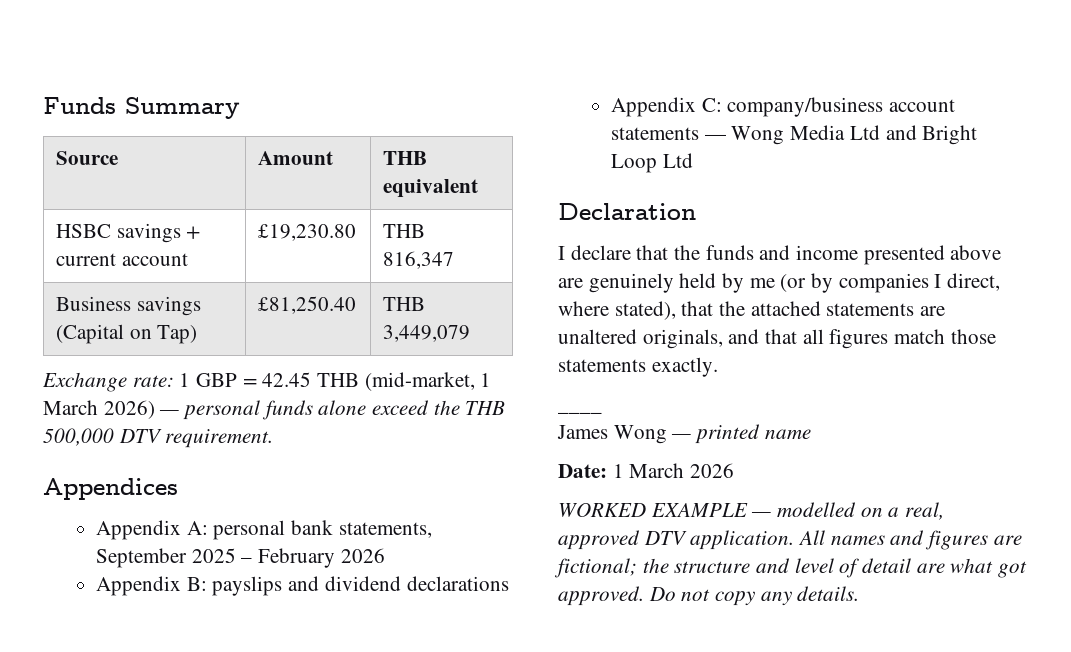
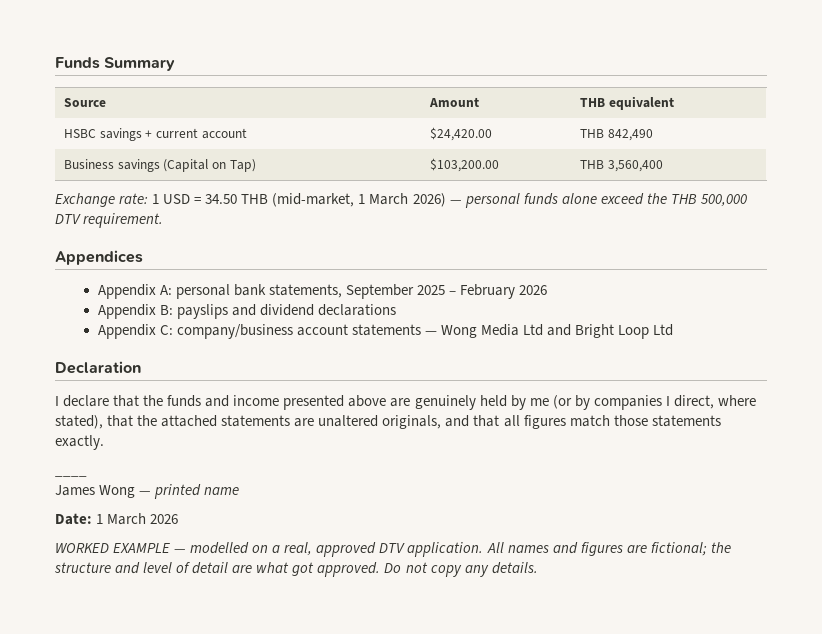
- HSBC savings + current account | £19,230.80 | THB 816,347
+ HSBC savings + current account | $24,420.00 | THB 842,490
- Business savings (Capital on Tap) | £81,250.40 | THB 3,449,079
+ Business savings (Capital on Tap) | $103,200.00 | THB 3,560,400
- Exchange rate: 1 GBP = 42.45 THB (mid-market, 1 March 2026) — personal funds alone exceed the THB 500,000 DTV requirement.
+ Exchange rate: 1 USD = 34.50 THB (mid-market, 1 March 2026) — personal funds alone exceed the THB 500,000 DTV requirement.

